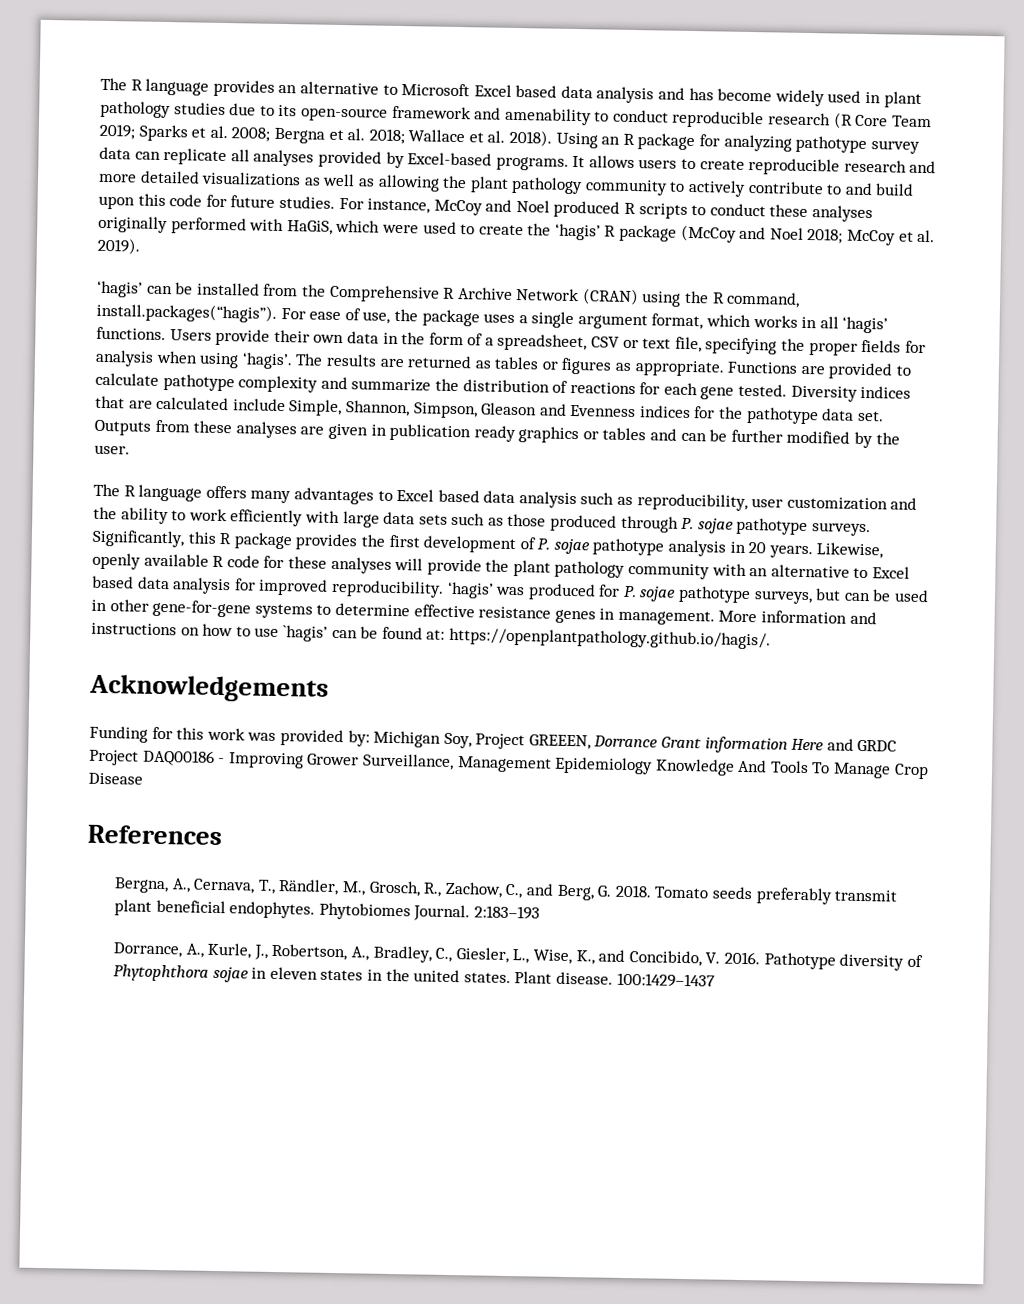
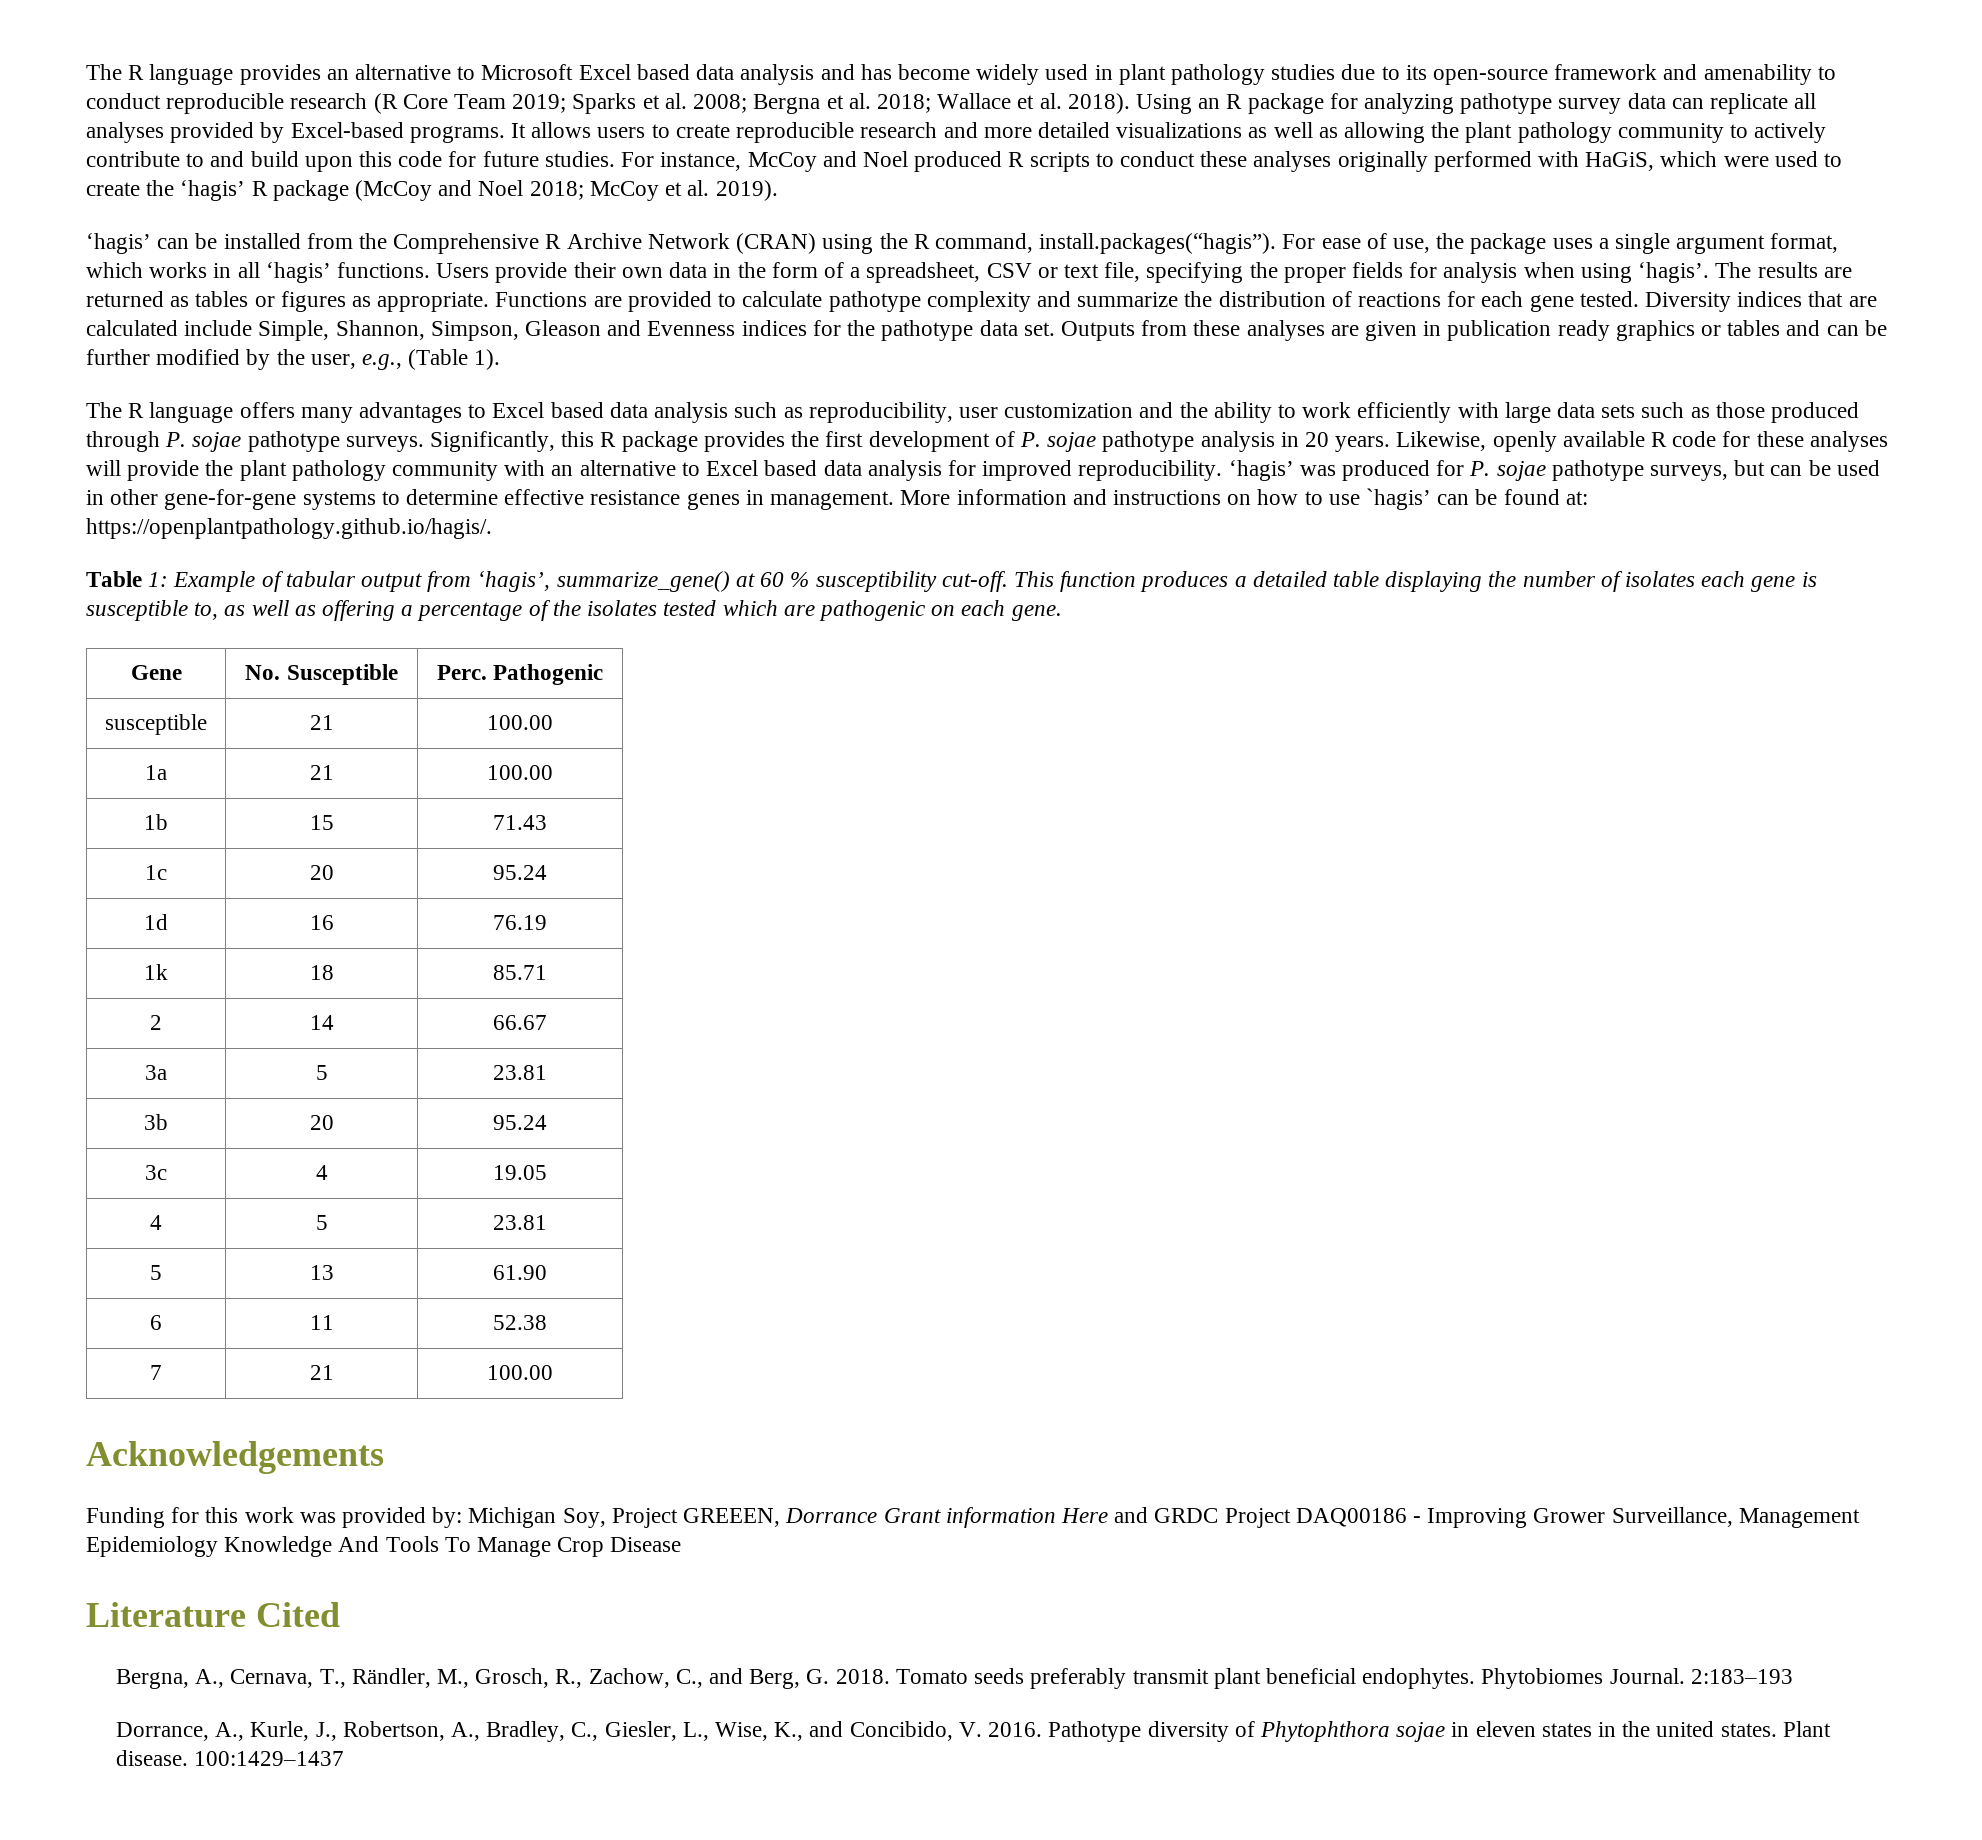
- Outputs from these analyses are given in publication ready graphics or tables and can be further modified by the user.
+ Outputs from these analyses are given in publication ready graphics or tables and can be further modified by the user, e.g., (Table 1).
+ Table 1: Example of tabular output from ‘hagis’, summarize_gene() at 60 % susceptibility cut-off. This function produces a detailed table displaying the number of isolates each gene is susceptible to, as well as offering a percentage of the isolates tested which are pathogenic on each gene.
+ Gene | No. Susceptible | Perc. Pathogenic
+ susceptible | 21 | 100.00
+ 1a | 21 | 100.00
+ 1b | 15 | 71.43
+ 1c | 20 | 95.24
+ 1d | 16 | 76.19
+ 1k | 18 | 85.71
+ 2 | 14 | 66.67
+ 3a | 5 | 23.81
+ 3b | 20 | 95.24
+ 3c | 4 | 19.05
+ 4 | 5 | 23.81
+ 5 | 13 | 61.90
+ 6 | 11 | 52.38
+ 7 | 21 | 100.00
- References
+ Literature Cited

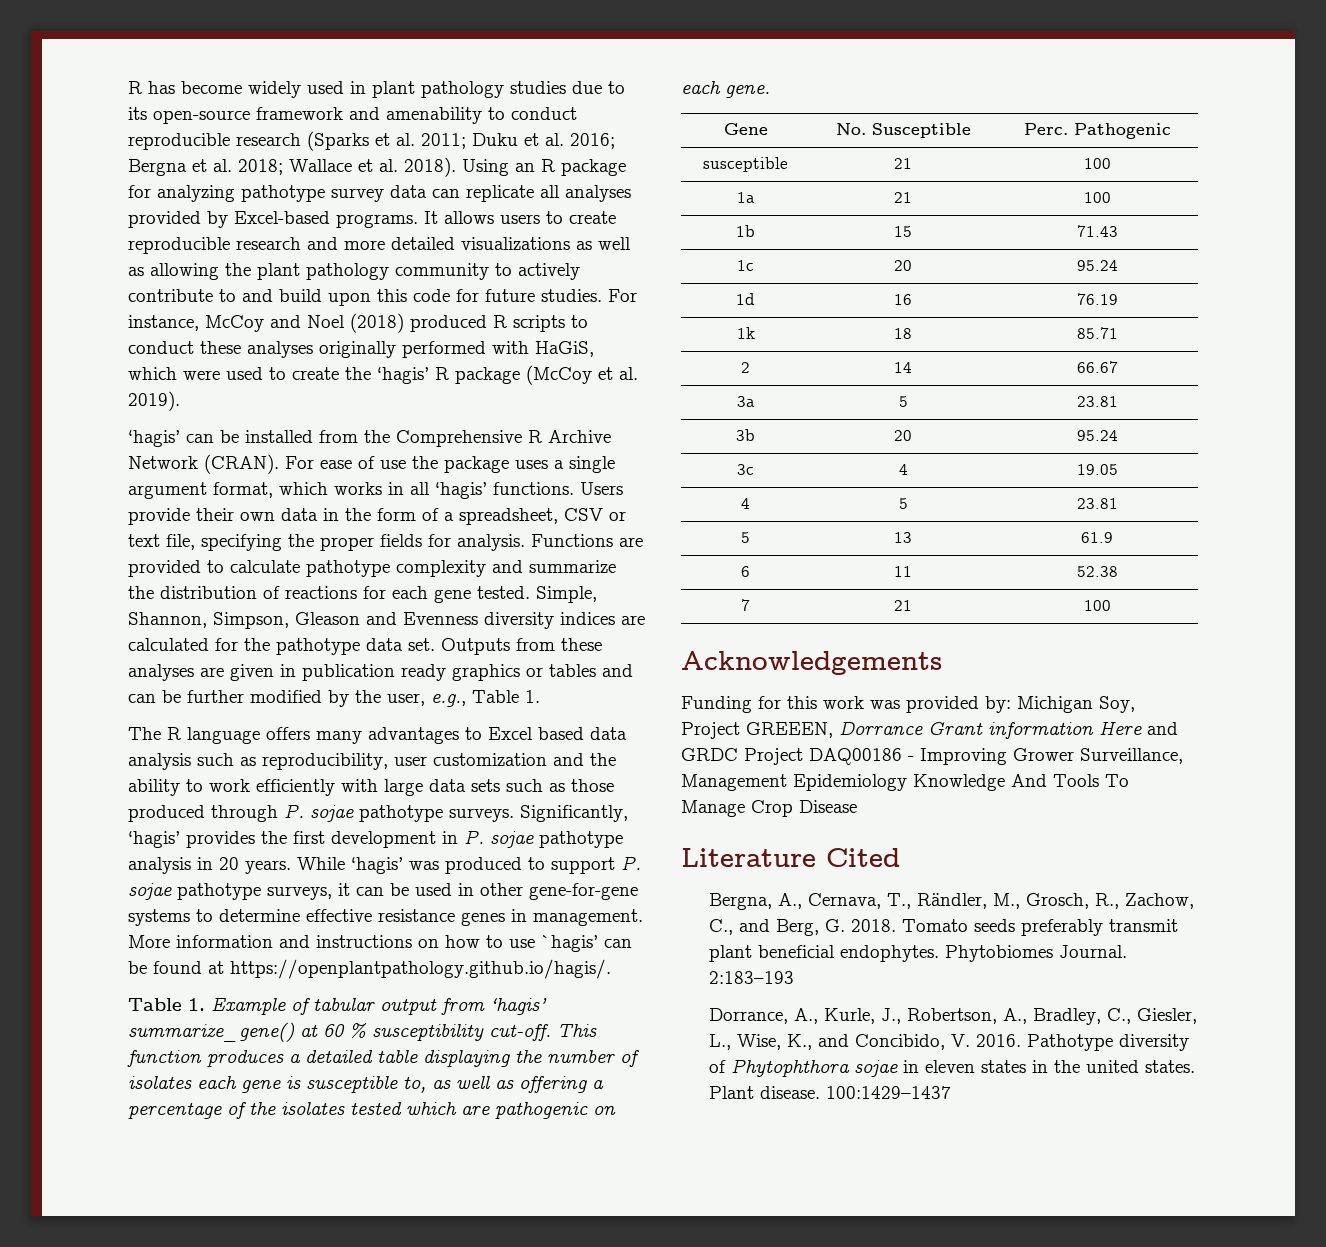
- The R language provides an alternative to Microsoft Excel based data analysis and has become widely used in plant pathology studies due to its open-source framework and amenability to conduct reproducible research (R Core Team 2019; Sparks et al. 2008; Bergna et al. 2018; Wallace et al. 2018).
+ R has become widely used in plant pathology studies due to its open-source framework and amenability to conduct reproducible research (Sparks et al. 2011; Duku et al. 2016; Bergna et al. 2018; Wallace et al. 2018).
- For instance, McCoy and Noel produced R scripts to conduct these analyses originally performed with HaGiS, which were used to create the ‘hagis’ R package (McCoy and Noel 2018; McCoy et al. 2019).
+ For instance, McCoy and Noel (2018) produced R scripts to conduct these analyses originally performed with HaGiS, which were used to create the ‘hagis’ R package (McCoy et al. 2019).
- ‘hagis’ can be installed from the Comprehensive R Archive Network (CRAN) using the R command, install.packages(“hagis”). For ease of use, the package uses a single argument format, which works in all ‘hagis’ functions.
+ ‘hagis’ can be installed from the Comprehensive R Archive Network (CRAN). For ease of use the package uses a single argument format, which works in all ‘hagis’ functions.
- Users provide their own data in the form of a spreadsheet, CSV or text file, specifying the proper fields for analysis when using ‘hagis’. The results are returned as tables or figures as appropriate.
+ Users provide their own data in the form of a spreadsheet, CSV or text file, specifying the proper fields for analysis.
- Diversity indices that are calculated include Simple, Shannon, Simpson, Gleason and Evenness indices for the pathotype data set.
+ Simple, Shannon, Simpson, Gleason and Evenness diversity indices are calculated for the pathotype data set.
- Outputs from these analyses are given in publication ready graphics or tables and can be further modified by the user, e.g., (Table 1).
+ Outputs from these analyses are given in publication ready graphics or tables and can be further modified by the user, e.g., Table 1.
- Significantly, this R package provides the first development of P. sojae pathotype analysis in 20 years.
+ Significantly, ‘hagis’ provides the first development in P. sojae pathotype analysis in 20 years.
- Likewise, openly available R code for these analyses will provide the plant pathology community with an alternative to Excel based data analysis for improved reproducibility. ‘hagis’ was produced for P. sojae pathotype surveys, but can be used in other gene-for-gene systems to determine effective resistance genes in management.
+ While ‘hagis’ was produced to support P. sojae pathotype surveys, it can be used in other gene-for-gene systems to determine effective resistance genes in management.
- More information and instructions on how to use `hagis’ can be found at: https://openplantpathology.github.io/hagis/.
+ More information and instructions on how to use `hagis’ can be found at https://openplantpathology.github.io/hagis/.
- Table 1: Example of tabular output from ‘hagis’, summarize_gene() at 60 % susceptibility cut-off.
+ Table 1. Example of tabular output from ‘hagis’ summarize_gene() at 60 % susceptibility cut-off.
- susceptible | 21 | 100.00
+ susceptible | 21 | 100
- 1a | 21 | 100.00
+ 1a | 21 | 100
- 5 | 13 | 61.90
+ 5 | 13 | 61.9
- 7 | 21 | 100.00
+ 7 | 21 | 100

